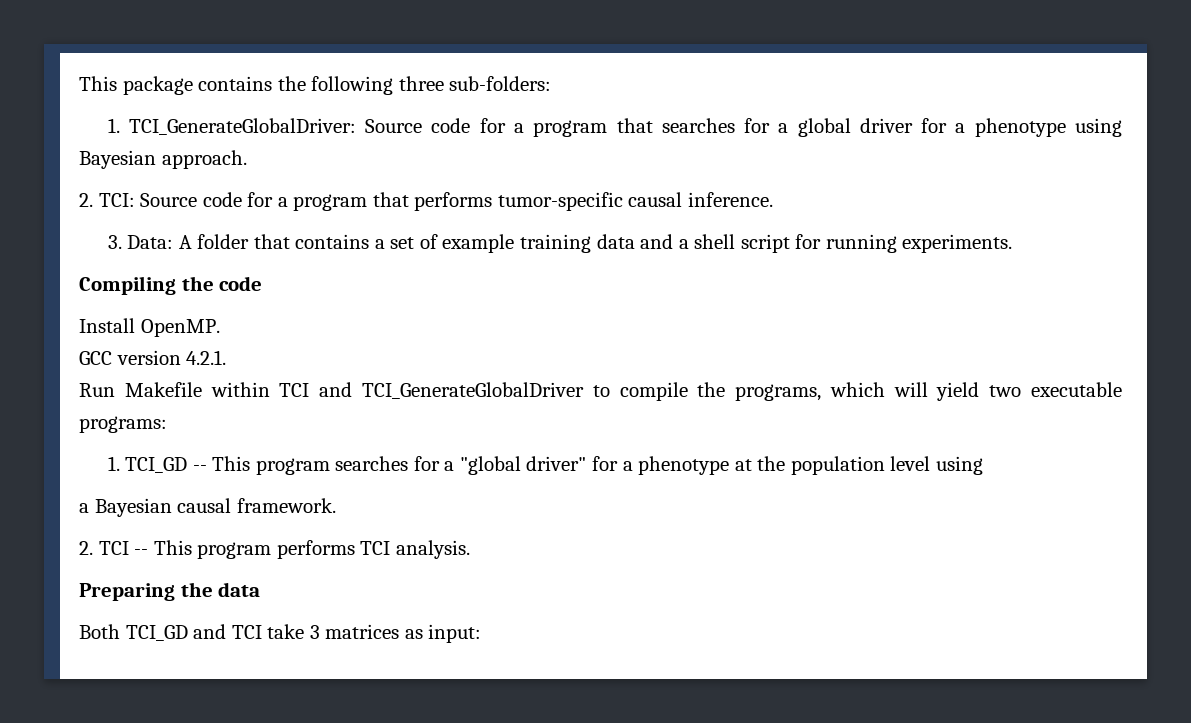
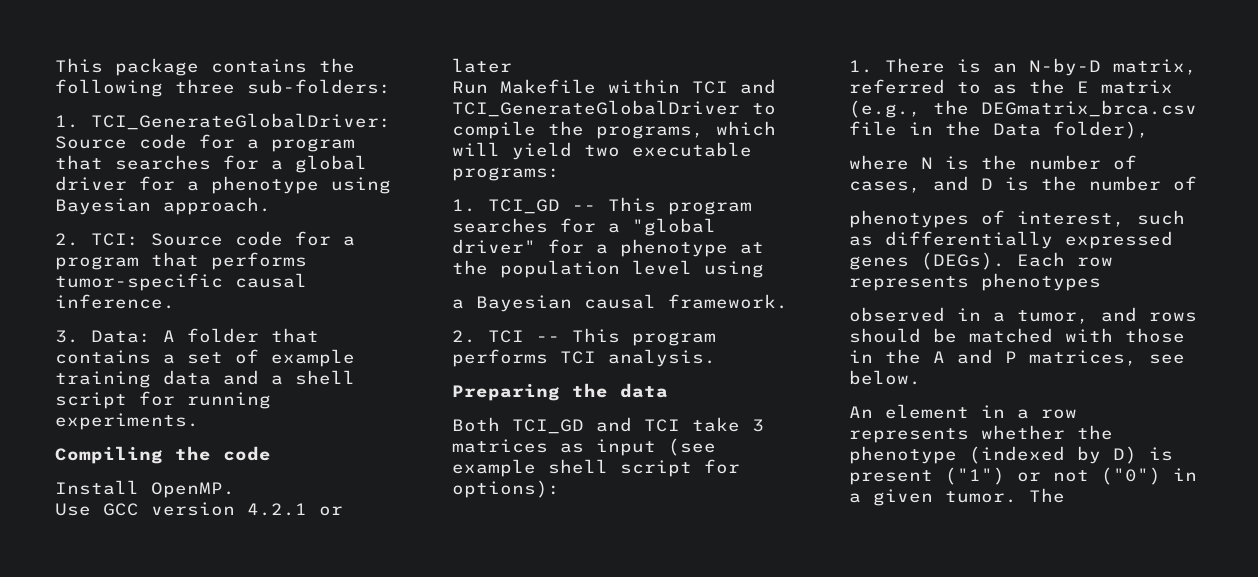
- GCC version 4.2.1.
+ Use GCC version 4.2.1 or later
- Both TCI_GD and TCI take 3 matrices as input:
+ Both TCI_GD and TCI take 3 matrices as input (see example shell script for options):
+ 1. There is an N-by-D matrix, referred to as the E matrix (e.g., the DEGmatrix_brca.csv file in the Data folder),
+ where N is the number of cases, and D is the number of
+ phenotypes of interest, such as differentially expressed genes (DEGs). Each row represents phenotypes
+ observed in a tumor, and rows should be matched with those in the A and P matrices, see below.
+ An element in a row represents whether the phenotype (indexed by D) is present ("1") or not ("0") in a given tumor. The

